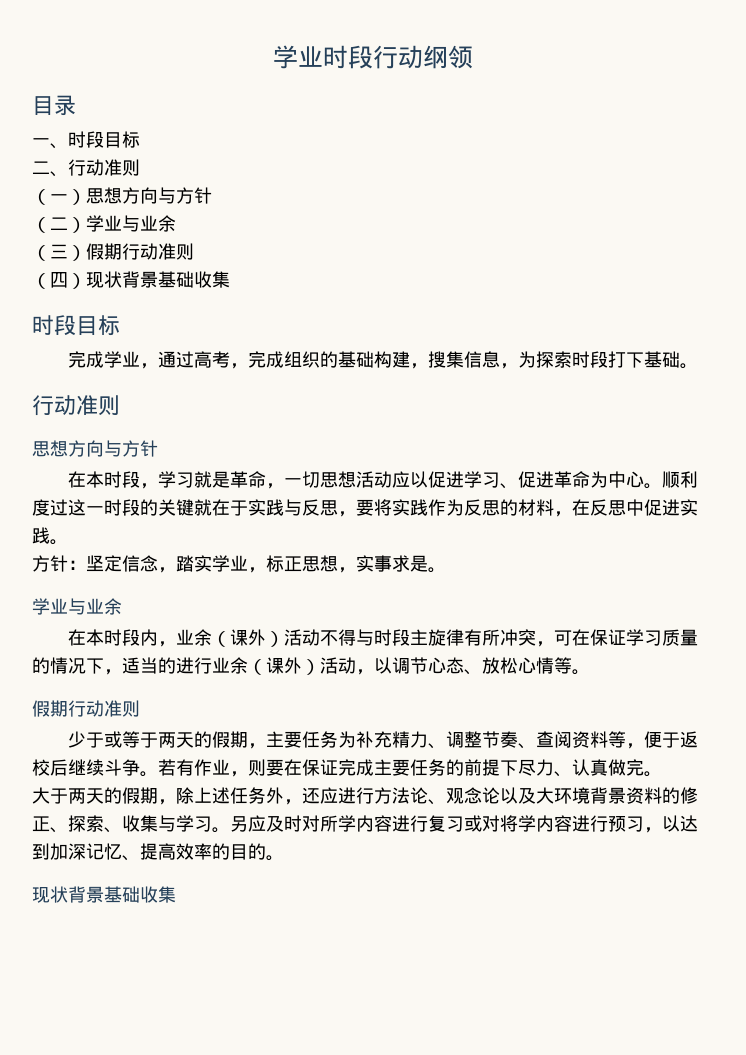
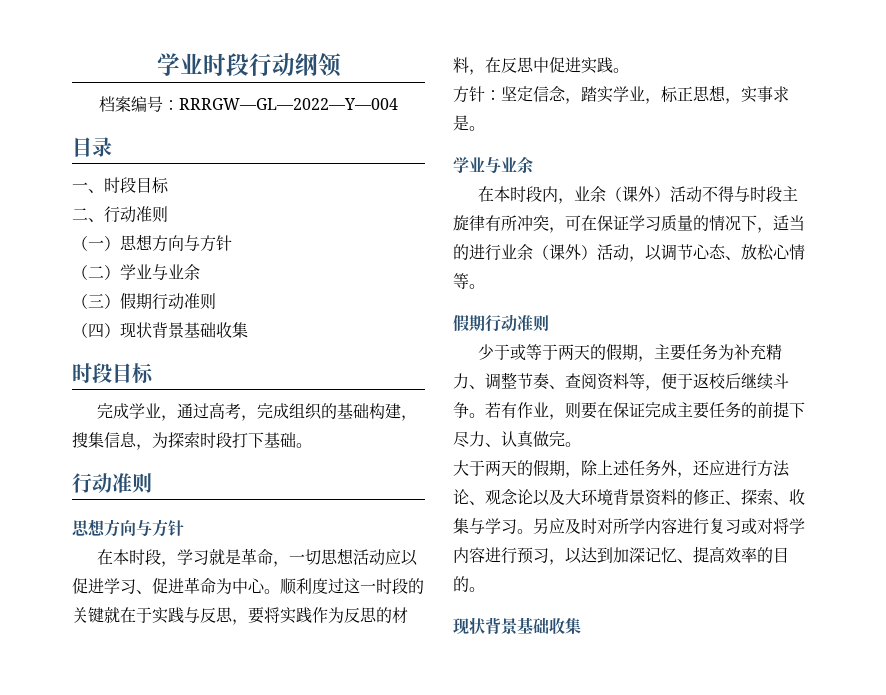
+ 档案编号：RRRGW—GL—2022—Y—004

